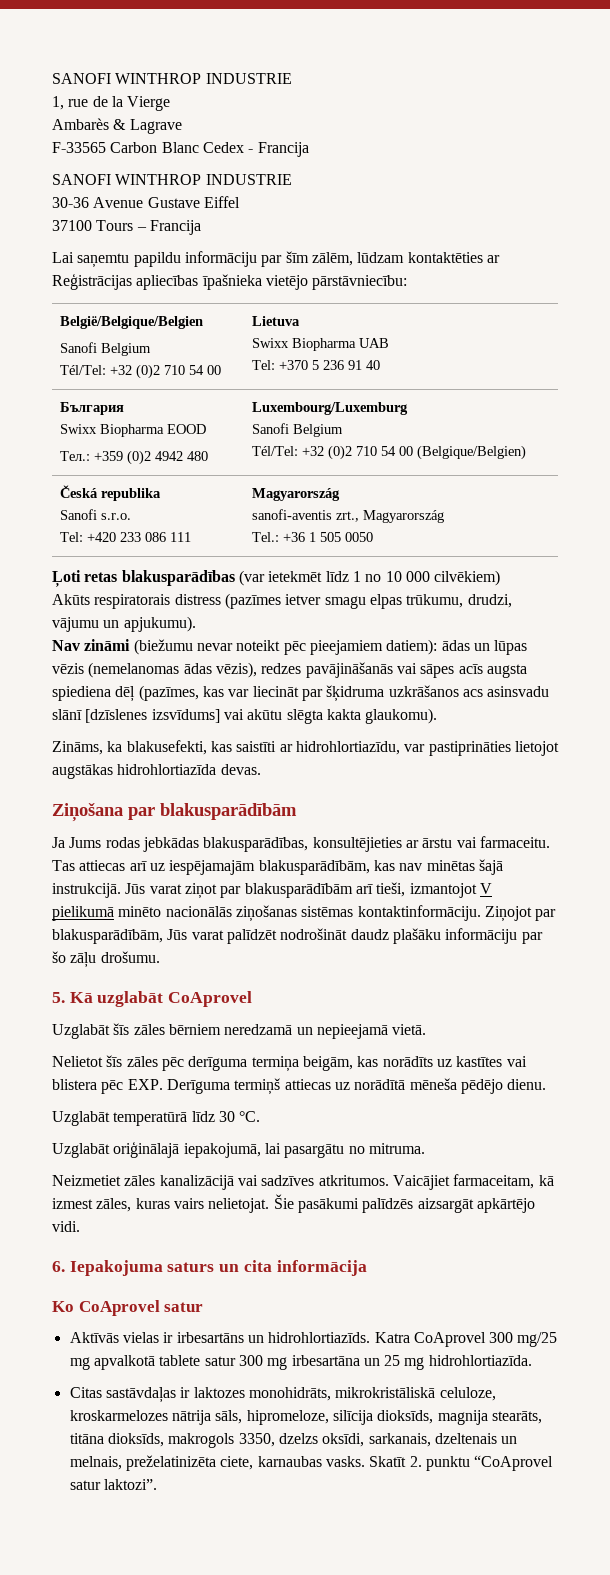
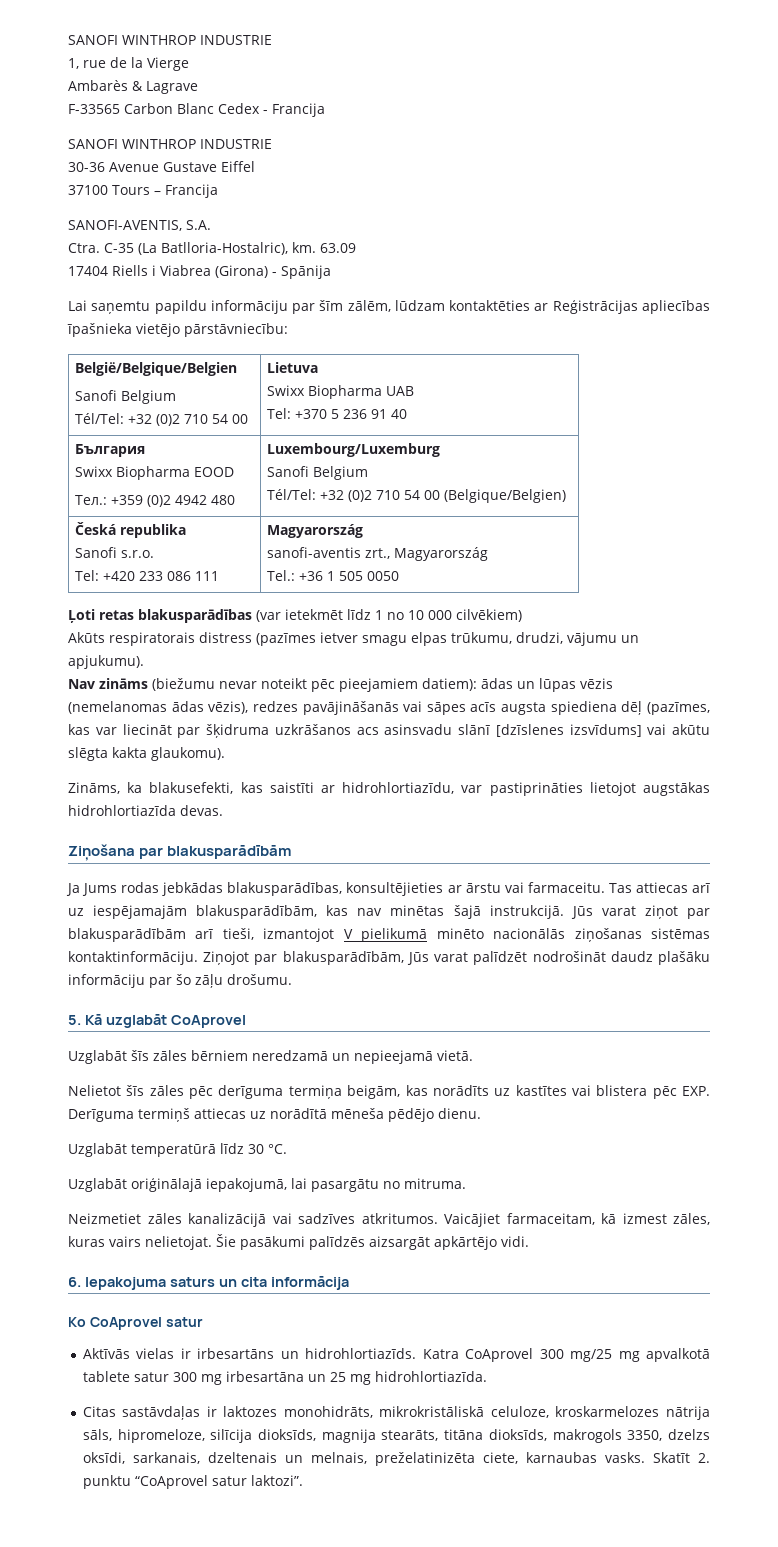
+ SANOFI-AVENTIS, S.A.
+ Ctra. C-35 (La Batlloria-Hostalric), km. 63.09
+ 17404 Riells i Viabrea (Girona) - Spānija
- Nav zināmi (biežumu nevar noteikt pēc pieejamiem datiem): ādas un lūpas vēzis (nemelanomas ādas vēzis), redzes pavājināšanās vai sāpes acīs augsta spiediena dēļ (pazīmes, kas var liecināt par šķidruma uzkrāšanos acs asinsvadu slānī [dzīslenes izsvīdums] vai akūtu slēgta kakta glaukomu).
+ Nav zināms (biežumu nevar noteikt pēc pieejamiem datiem): ādas un lūpas vēzis (nemelanomas ādas vēzis), redzes pavājināšanās vai sāpes acīs augsta spiediena dēļ (pazīmes, kas var liecināt par šķidruma uzkrāšanos acs asinsvadu slānī [dzīslenes izsvīdums] vai akūtu slēgta kakta glaukomu).

